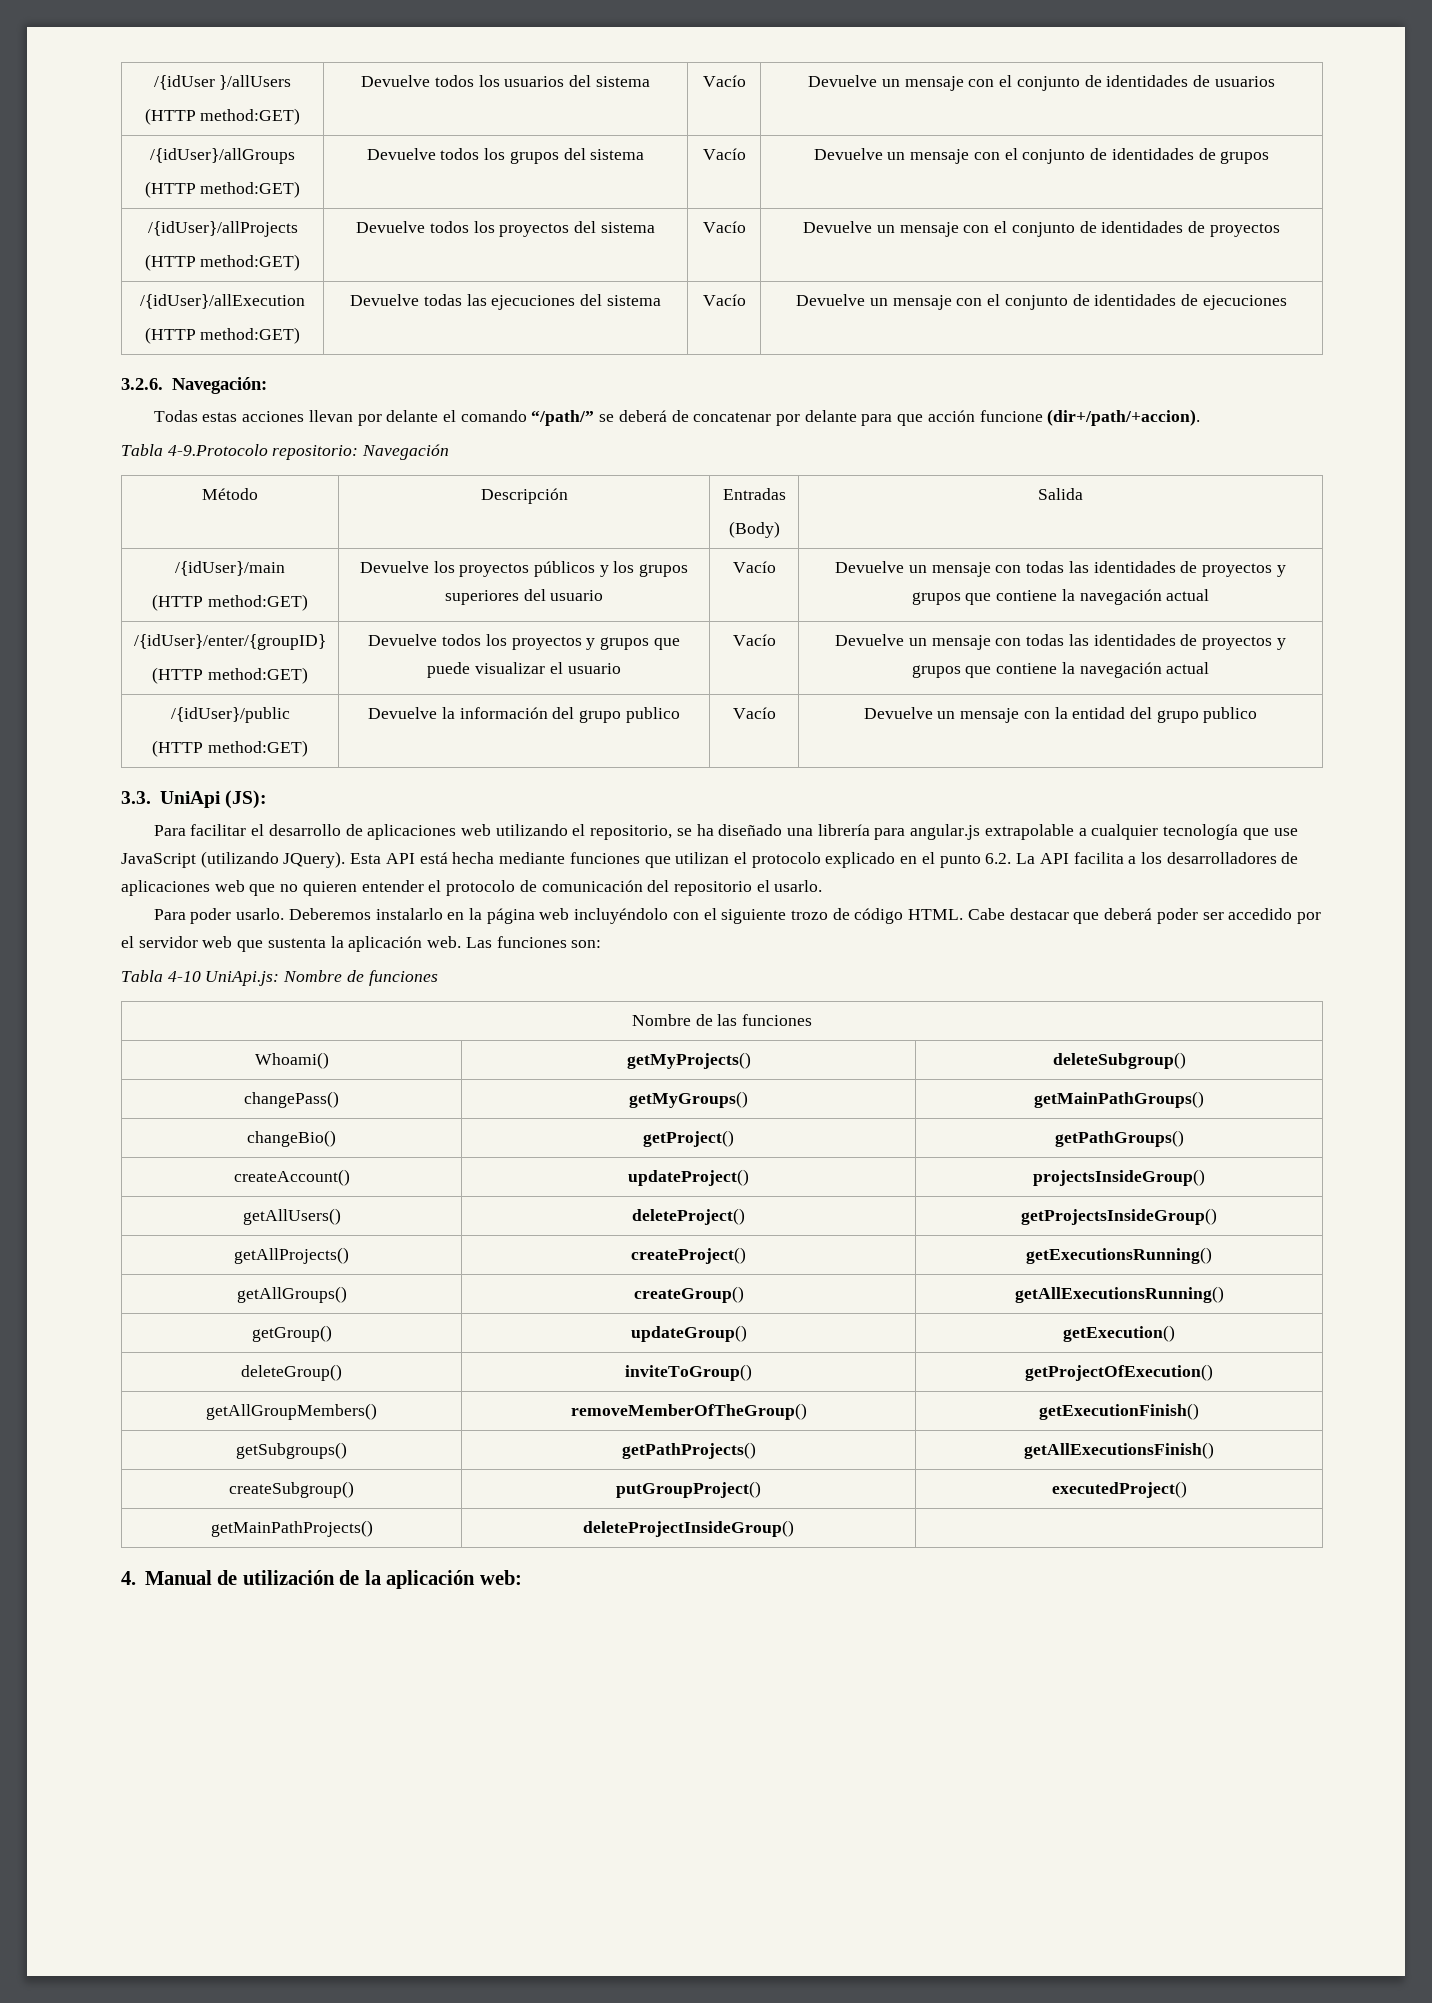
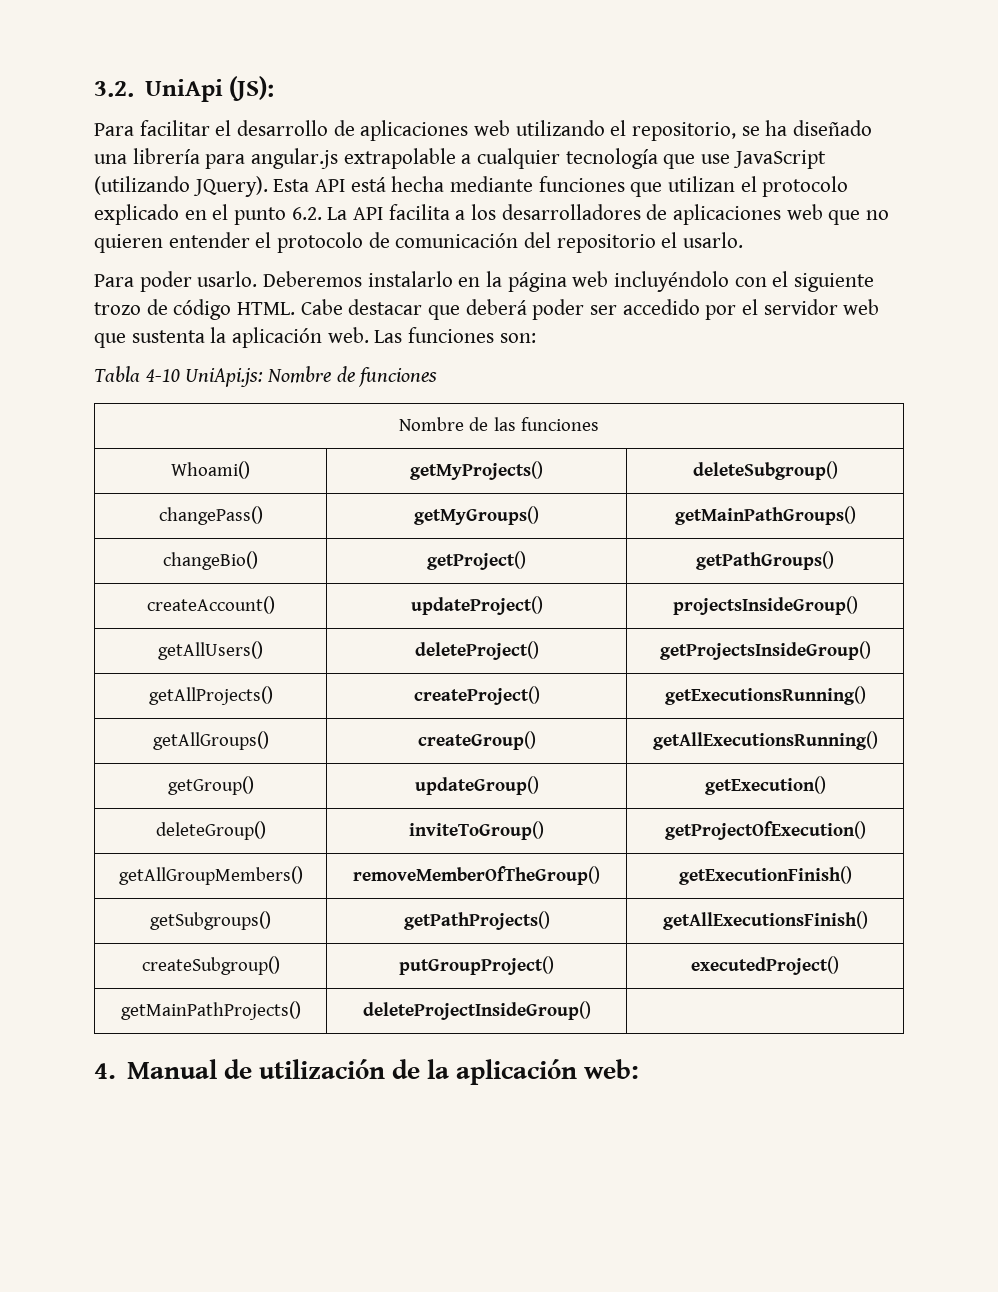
- /{idUser }/allUsers
- (HTTP method:GET) | Devuelve todos los usuarios del sistema | Vacío | Devuelve un mensaje con el conjunto de identidades de usuarios
- /{idUser}/allGroups
- (HTTP method:GET) | Devuelve todos los grupos del sistema | Vacío | Devuelve un mensaje con el conjunto de identidades de grupos
- /{idUser}/allProjects
- (HTTP method:GET) | Devuelve todos los proyectos del sistema | Vacío | Devuelve un mensaje con el conjunto de identidades de proyectos
- /{idUser}/allExecution
- (HTTP method:GET) | Devuelve todas las ejecuciones del sistema | Vacío | Devuelve un mensaje con el conjunto de identidades de ejecuciones
- 3.2.6. Navegación:
- Todas estas acciones llevan por delante el comando “/path/” se deberá de concatenar por delante para que acción funcione (dir+/path/+accion).
- Tabla 4-9.Protocolo repositorio: Navegación
- Método | Descripción | Entradas
- (Body) | Salida
- /{idUser}/main
- (HTTP method:GET) | Devuelve los proyectos públicos y los grupos superiores del usuario | Vacío | Devuelve un mensaje con todas las identidades de proyectos y grupos que contiene la navegación actual
- /{idUser}/enter/{groupID}
- (HTTP method:GET) | Devuelve todos los proyectos y grupos que puede visualizar el usuario | Vacío | Devuelve un mensaje con todas las identidades de proyectos y grupos que contiene la navegación actual
- /{idUser}/public
- (HTTP method:GET) | Devuelve la información del grupo publico | Vacío | Devuelve un mensaje con la entidad del grupo publico
- 3.3. UniApi (JS):
+ 3.2. UniApi (JS):

